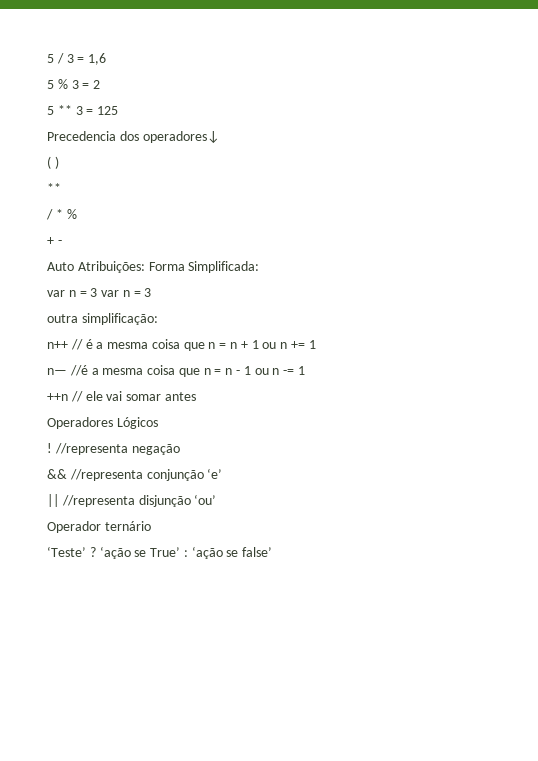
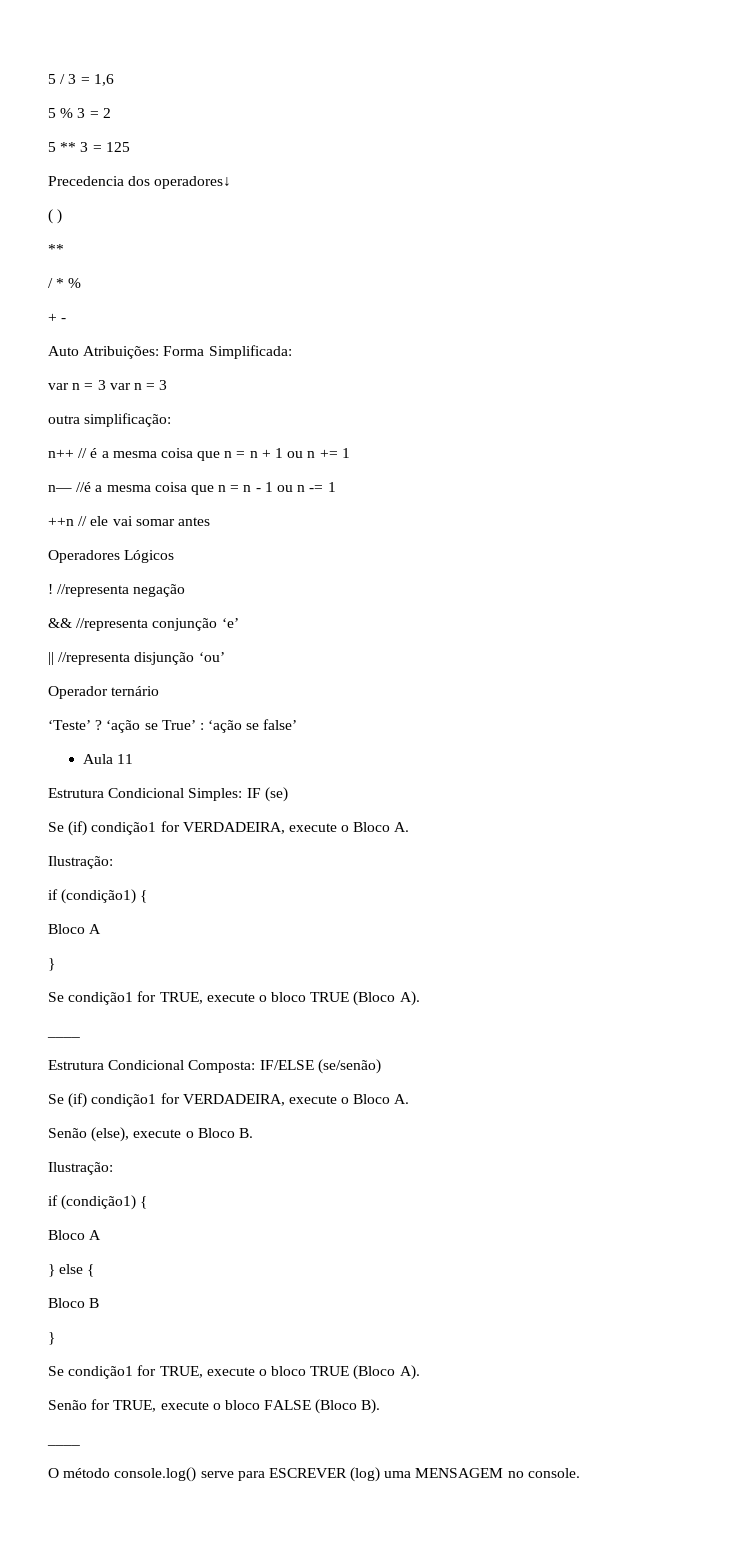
+ Aula 11
+ Estrutura Condicional Simples: IF (se)
+ Se (if) condição1 for VERDADEIRA, execute o Bloco A.
+ Ilustração:
+ if (condição1) {
+ Bloco A
+ }
+ Se condição1 for TRUE, execute o bloco TRUE (Bloco A).
+ ____
+ Estrutura Condicional Composta: IF/ELSE (se/senão)
+ Se (if) condição1 for VERDADEIRA, execute o Bloco A.
+ Senão (else), execute o Bloco B.
+ Ilustração:
+ if (condição1) {
+ Bloco A
+ } else {
+ Bloco B
+ }
+ Se condição1 for TRUE, execute o bloco TRUE (Bloco A).
+ Senão for TRUE, execute o bloco FALSE (Bloco B).
+ ____
+ O método console.log() serve para ESCREVER (log) uma MENSAGEM no console.

